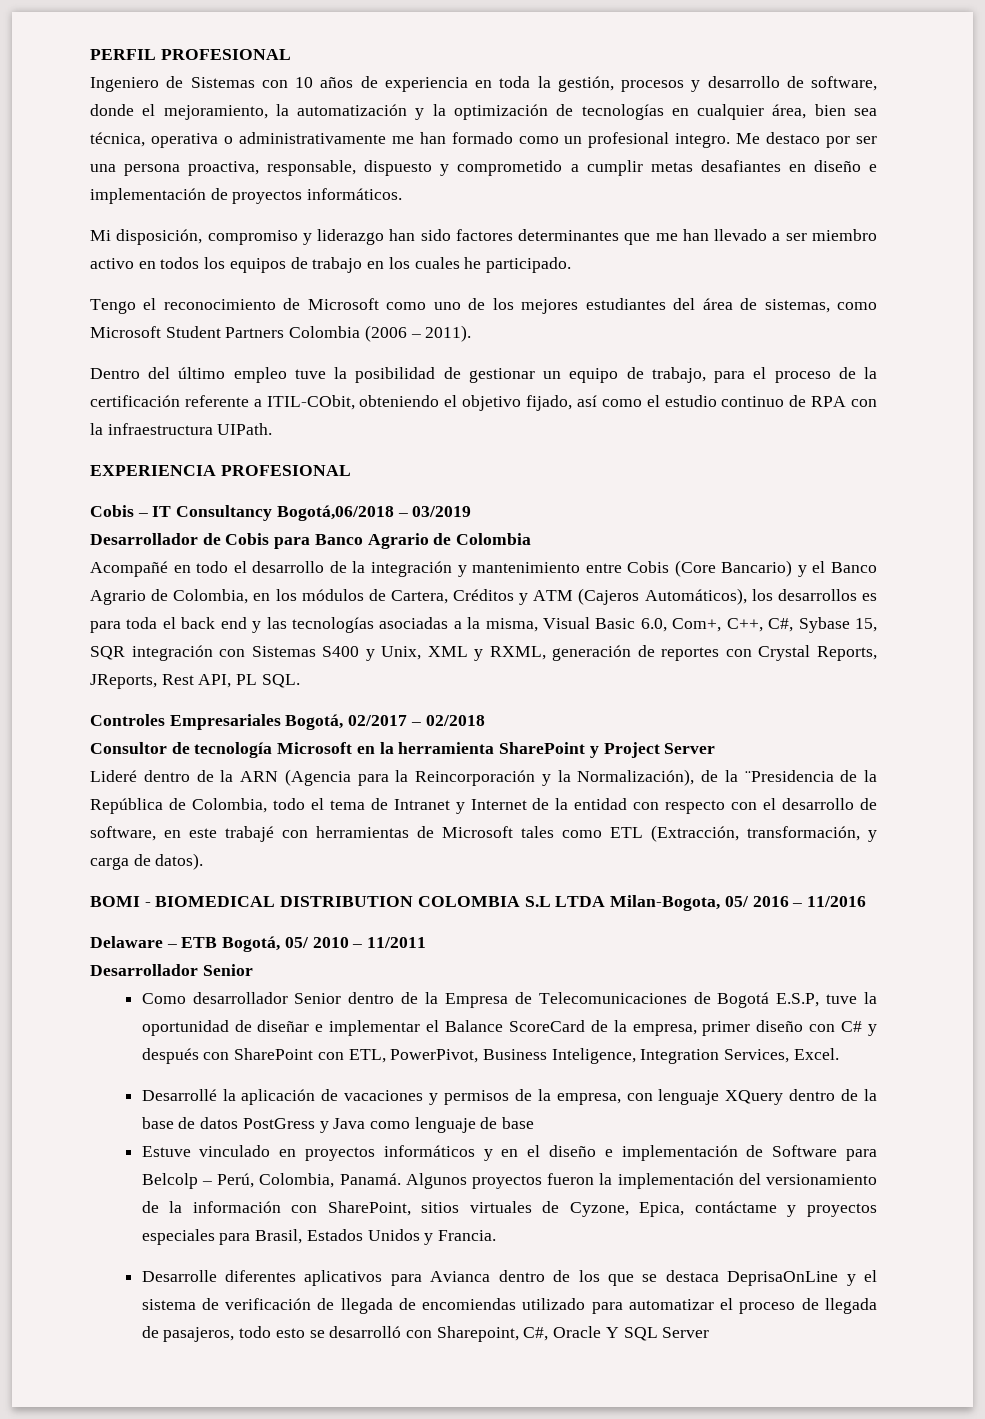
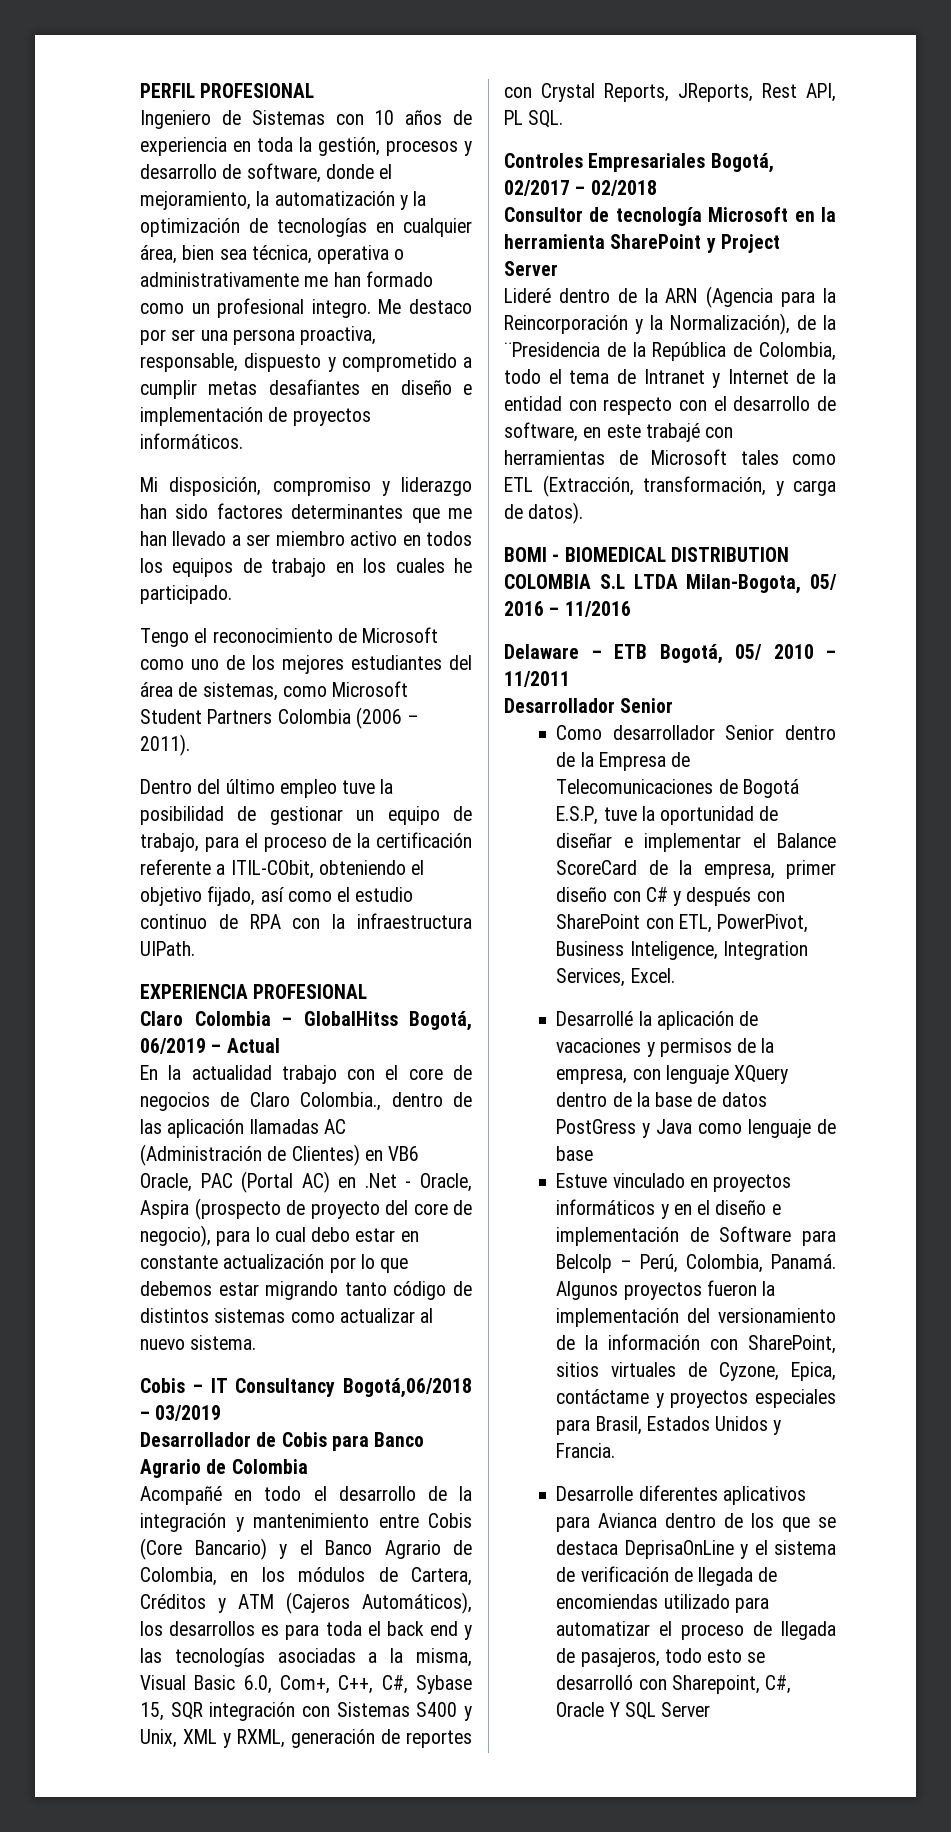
+ Claro Colombia – GlobalHitss Bogotá, 06/2019 – Actual
+ En la actualidad trabajo con el core de negocios de Claro Colombia., dentro de las aplicación llamadas AC (Administración de Clientes) en VB6 Oracle, PAC (Portal AC) en .Net - Oracle, Aspira (prospecto de proyecto del core de negocio), para lo cual debo estar en constante actualización por lo que debemos estar migrando tanto código de distintos sistemas como actualizar al nuevo sistema.

